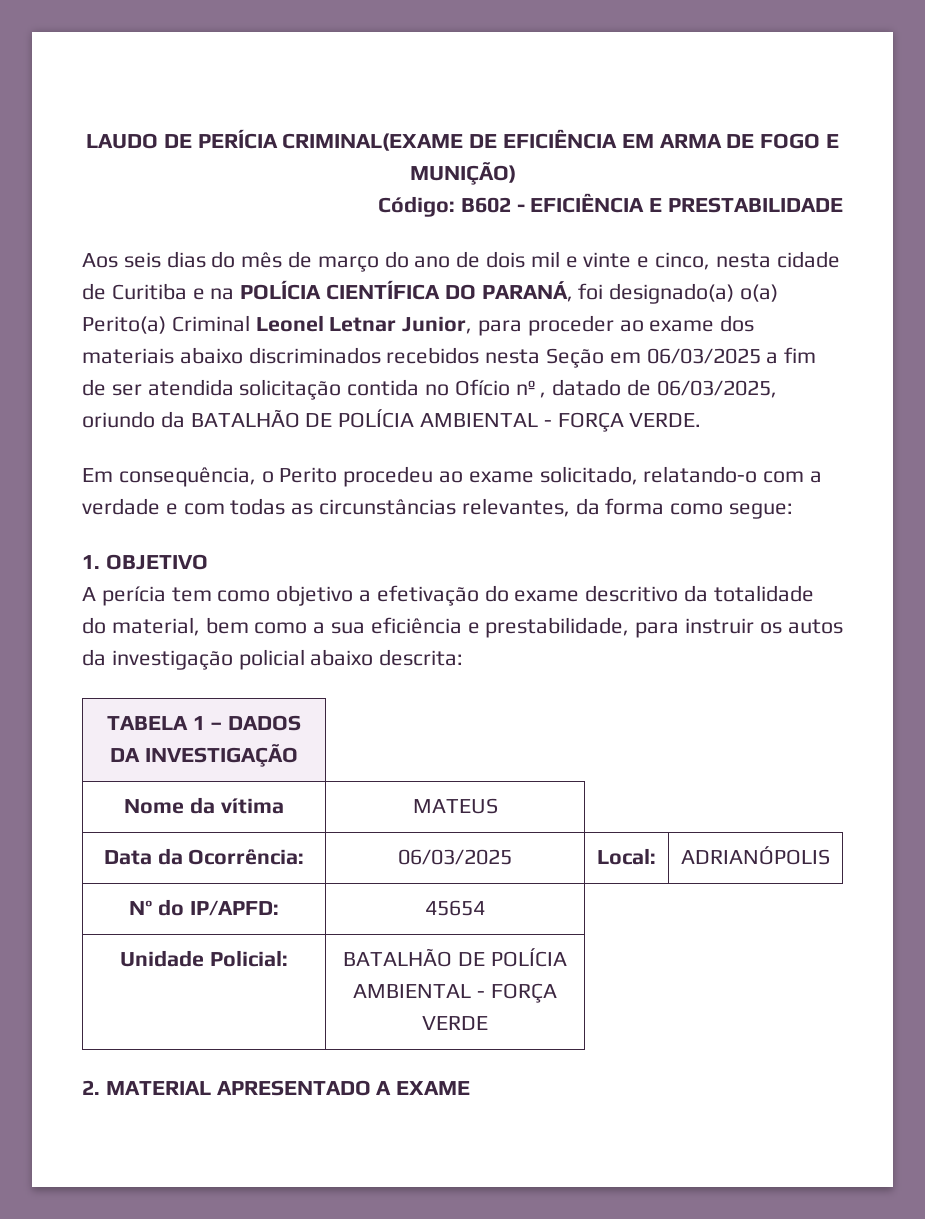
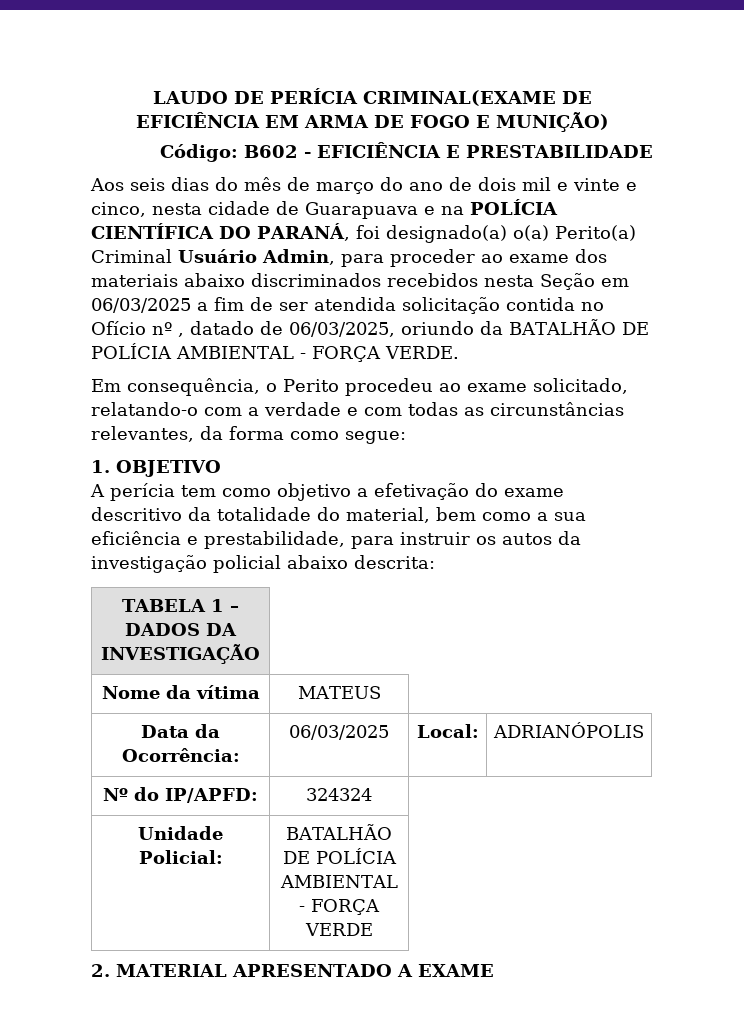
- Aos seis dias do mês de março do ano de dois mil e vinte e cinco, nesta cidade de Curitiba e na POLÍCIA CIENTÍFICA DO PARANÁ, foi designado(a) o(a) Perito(a) Criminal Leonel Letnar Junior, para proceder ao exame dos materiais abaixo discriminados recebidos nesta Seção em 06/03/2025 a fim de ser atendida solicitação contida no Ofício nº , datado de 06/03/2025, oriundo da BATALHÃO DE POLÍCIA AMBIENTAL - FORÇA VERDE.
+ Aos seis dias do mês de março do ano de dois mil e vinte e cinco, nesta cidade de Guarapuava e na POLÍCIA CIENTÍFICA DO PARANÁ, foi designado(a) o(a) Perito(a) Criminal Usuário Admin, para proceder ao exame dos materiais abaixo discriminados recebidos nesta Seção em 06/03/2025 a fim de ser atendida solicitação contida no Ofício nº , datado de 06/03/2025, oriundo da BATALHÃO DE POLÍCIA AMBIENTAL - FORÇA VERDE.
- Nº do IP/APFD: | 45654
+ Nº do IP/APFD: | 324324

